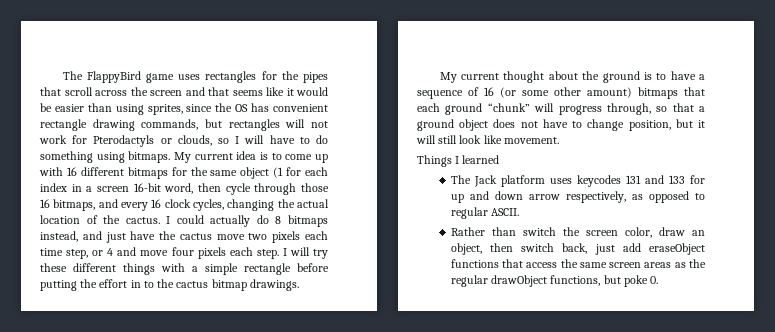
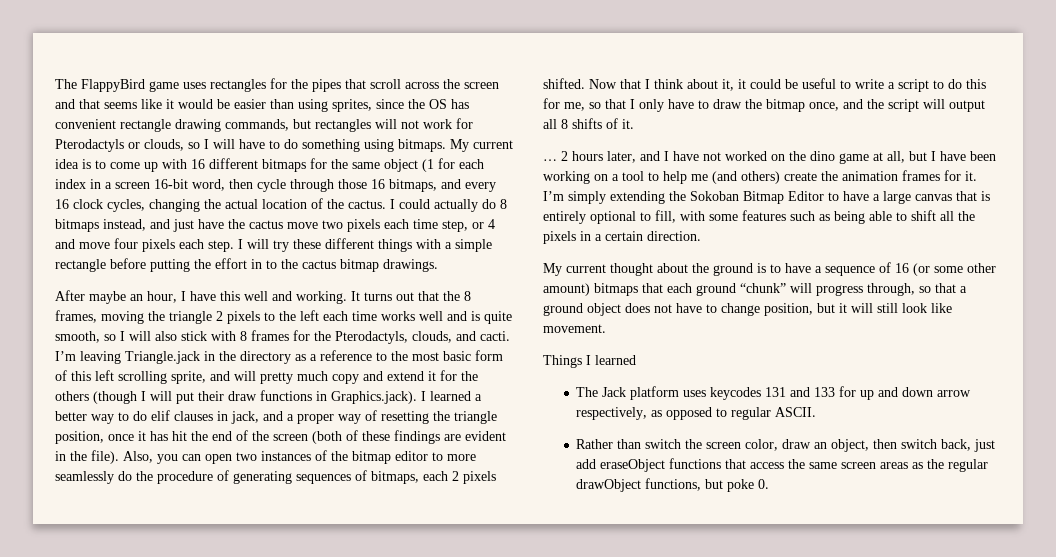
+ After maybe an hour, I have this well and working. It turns out that the 8 frames, moving the triangle 2 pixels to the left each time works well and is quite smooth, so I will also stick with 8 frames for the Pterodactyls, clouds, and cacti. I’m leaving Triangle.jack in the directory as a reference to the most basic form of this left scrolling sprite, and will pretty much copy and extend it for the others (though I will put their draw functions in Graphics.jack). I learned a better way to do elif clauses in jack, and a proper way of resetting the triangle position, once it has hit the end of the screen (both of these findings are evident in the file). Also, you can open two instances of the bitmap editor to more seamlessly do the procedure of generating sequences of bitmaps, each 2 pixels shifted. Now that I think about it, it could be useful to write a script to do this for me, so that I only have to draw the bitmap once, and the script will output all 8 shifts of it.
+ … 2 hours later, and I have not worked on the dino game at all, but I have been working on a tool to help me (and others) create the animation frames for it. I’m simply extending the Sokoban Bitmap Editor to have a large canvas that is entirely optional to fill, with some features such as being able to shift all the pixels in a certain direction.

